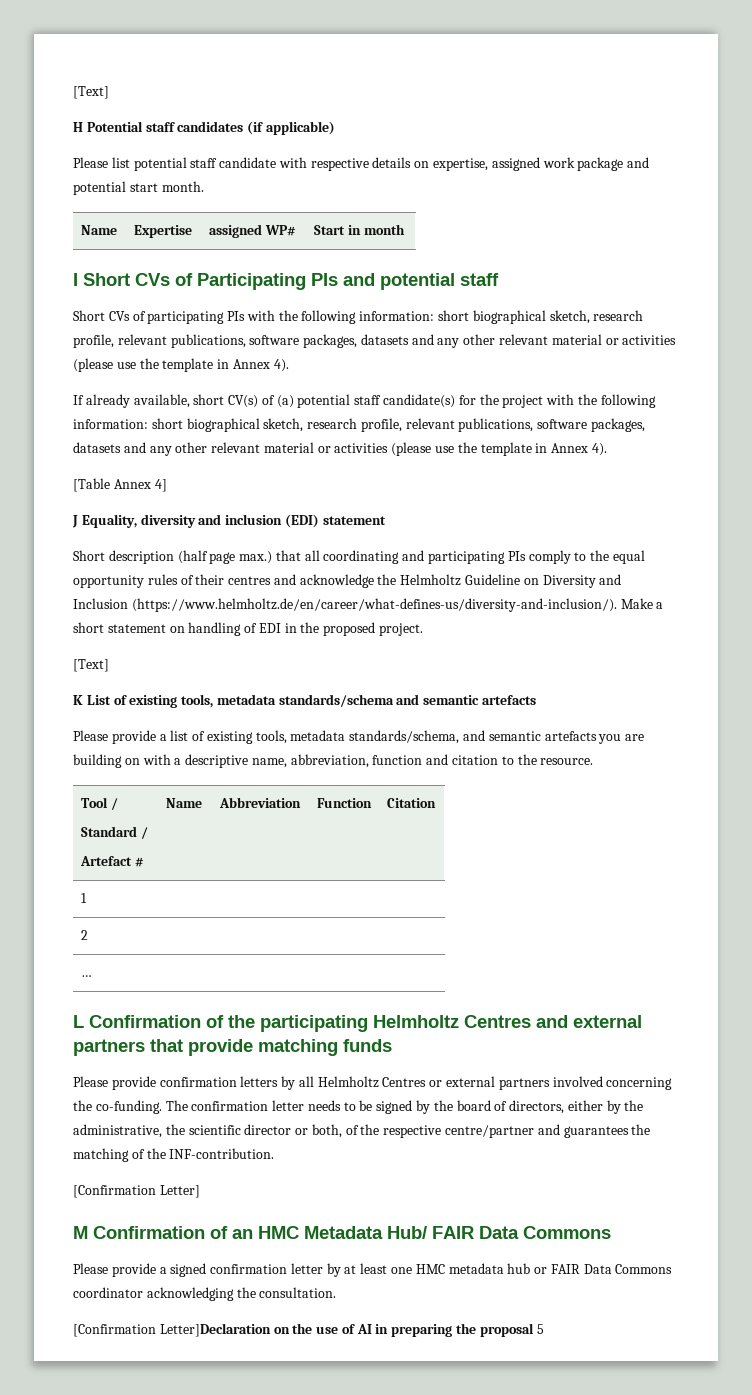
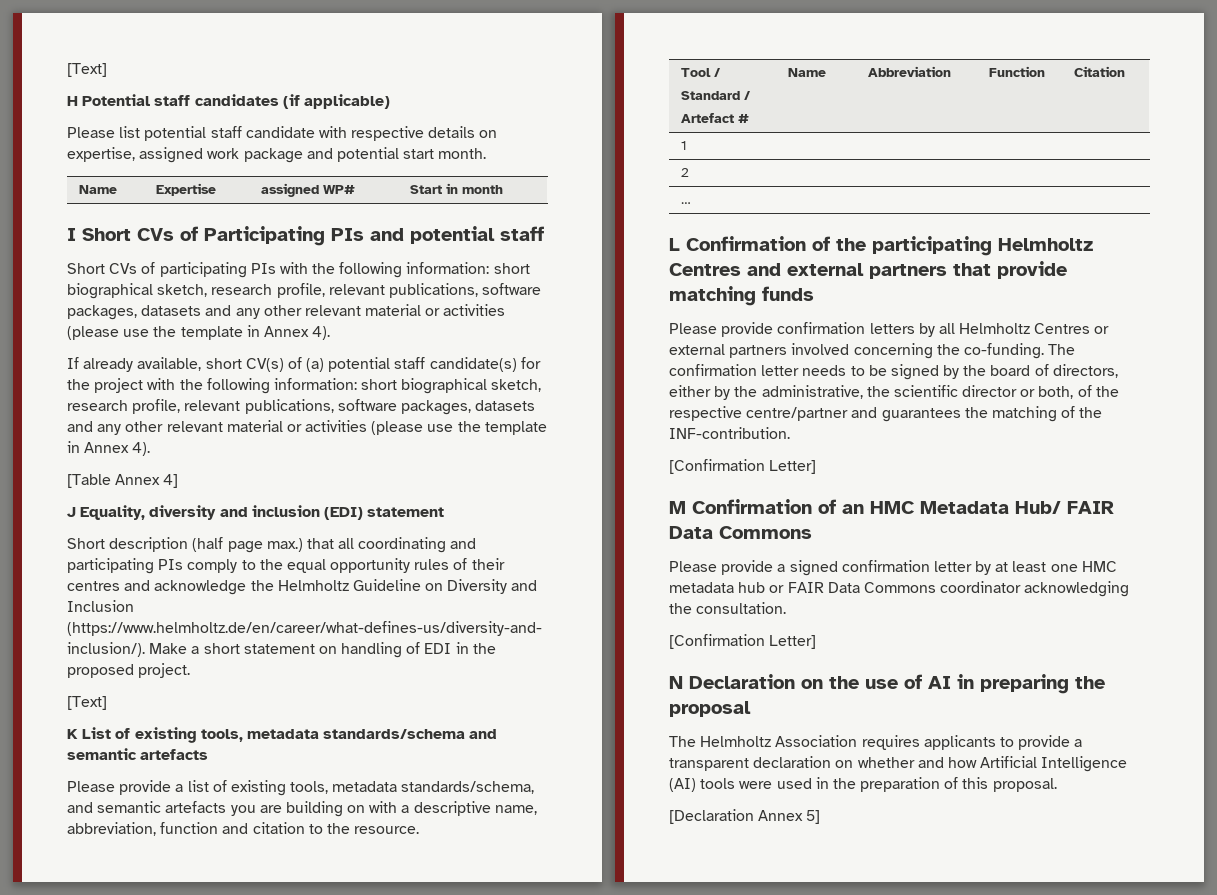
  Please provide a signed confirmation letter by at least one HMC metadata hub or FAIR Data Commons coordinator acknowledging the consultation.
- [Confirmation Letter]Declaration on the use of AI in preparing the proposal 5
+ [Confirmation Letter]
+ N Declaration on the use of AI in preparing the proposal
+ The Helmholtz Association requires applicants to provide a transparent declaration on whether and how Artificial Intelligence (AI) tools were used in the preparation of this proposal.
+ [Declaration Annex 5]

